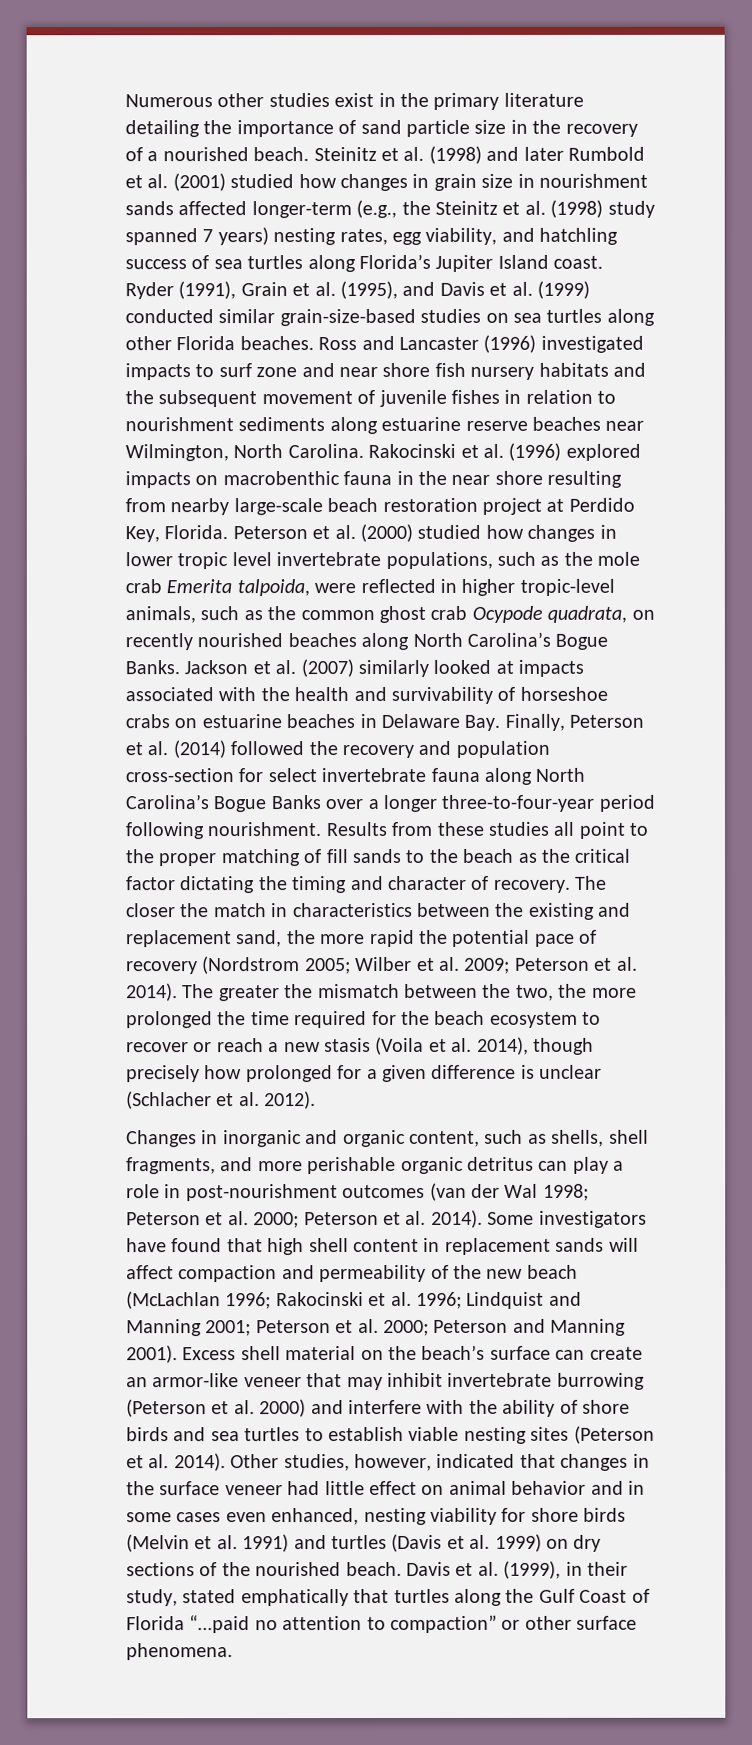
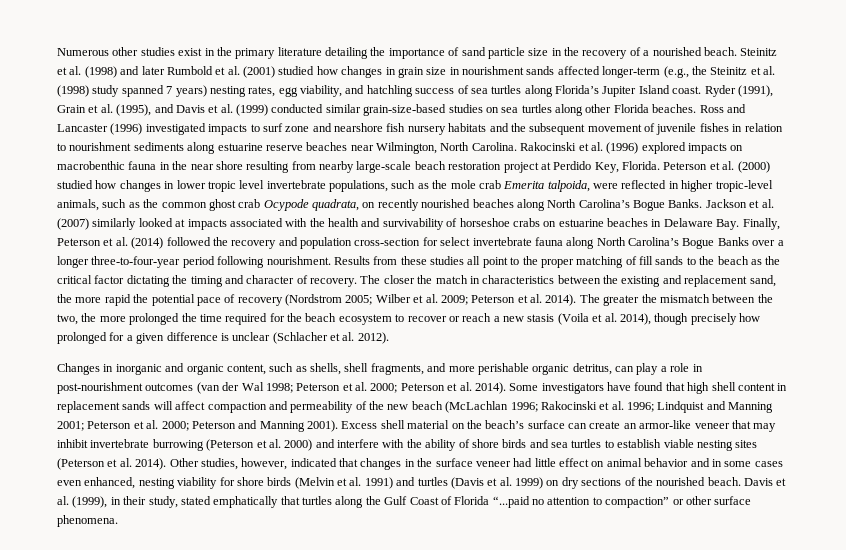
- Ross and Lancaster (1996) investigated impacts to surf zone and near shore fish nursery habitats and the subsequent movement of juvenile fishes in relation to nourishment sediments along estuarine reserve beaches near Wilmington, North Carolina.
+ Ross and Lancaster (1996) investigated impacts to surf zone and nearshore fish nursery habitats and the subsequent movement of juvenile fishes in relation to nourishment sediments along estuarine reserve beaches near Wilmington, North Carolina.
- Changes in inorganic and organic content, such as shells, shell fragments, and more perishable organic detritus can play a role in post-nourishment outcomes (van der Wal 1998; Peterson et al. 2000; Peterson et al. 2014).
+ Changes in inorganic and organic content, such as shells, shell fragments, and more perishable organic detritus, can play a role in post-nourishment outcomes (van der Wal 1998; Peterson et al. 2000; Peterson et al. 2014).

